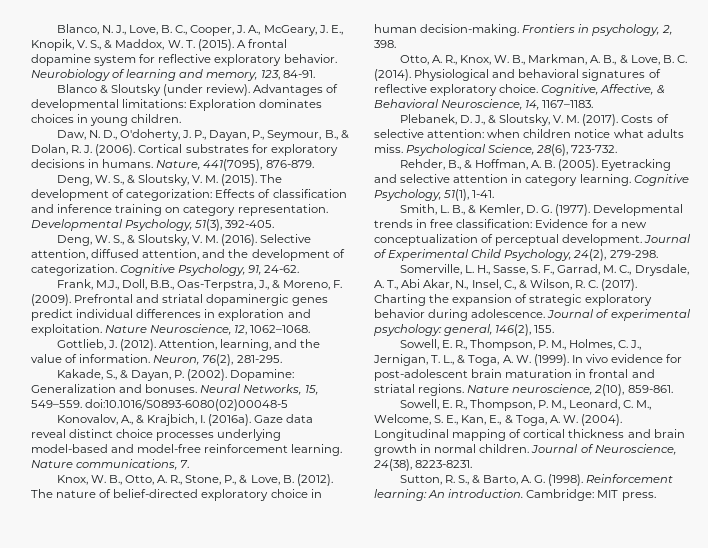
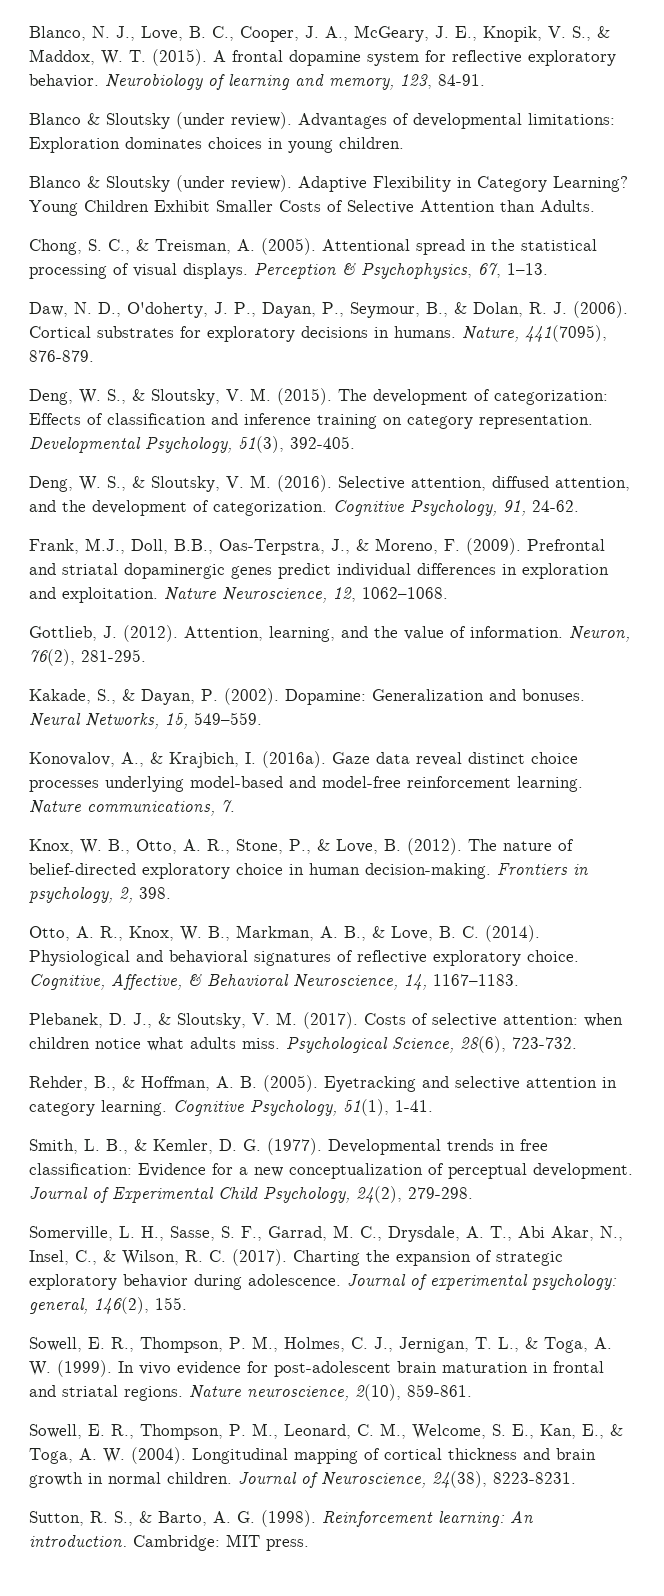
+ Blanco & Sloutsky (under review). Adaptive Flexibility in Category Learning? Young Children Exhibit Smaller Costs of Selective Attention than Adults.
+ Chong, S. C., & Treisman, A. (2005). Attentional spread in the statistical processing of visual displays. Perception & Psychophysics, 67, 1–13.
- Neural Networks, 15, 549–559. doi:10.1016/S0893-6080(02)00048-5
+ Neural Networks, 15, 549–559.

